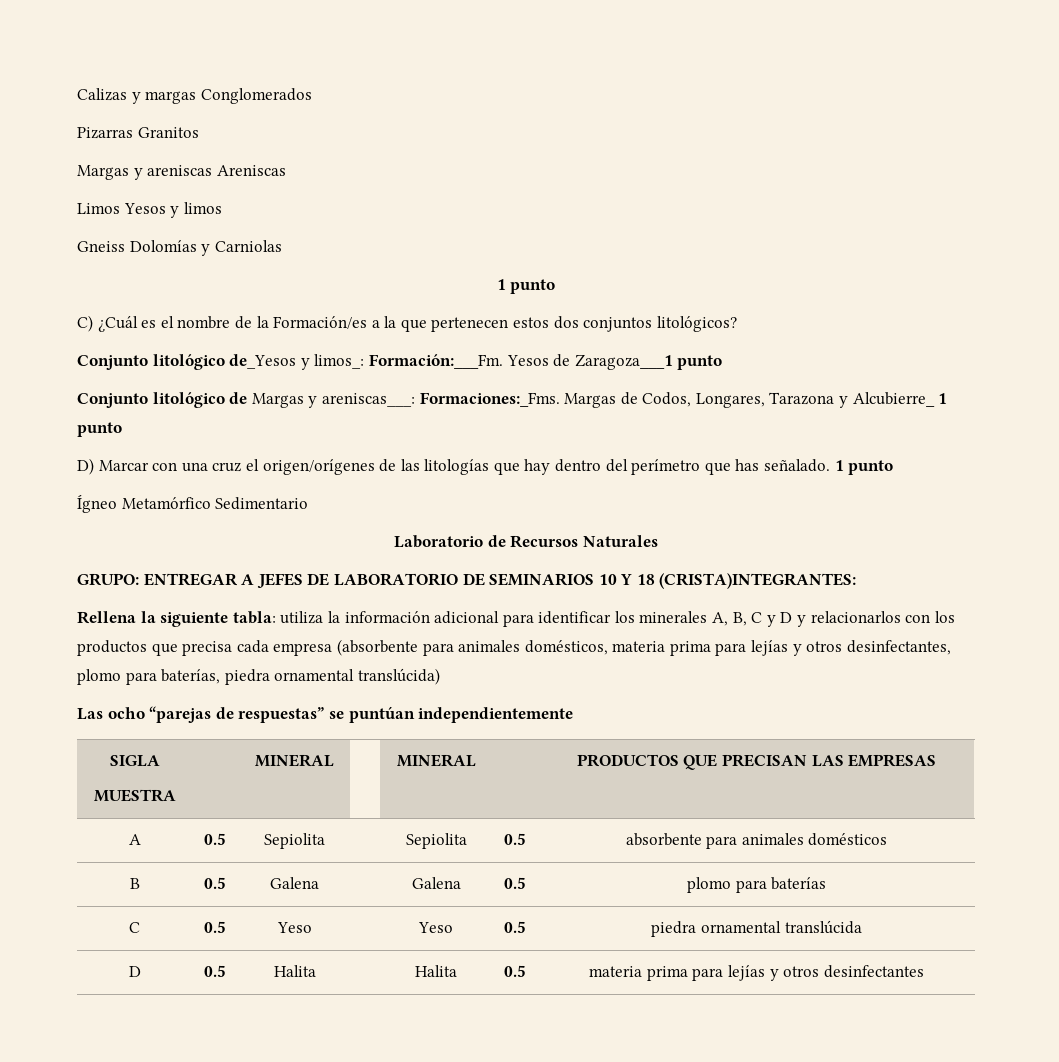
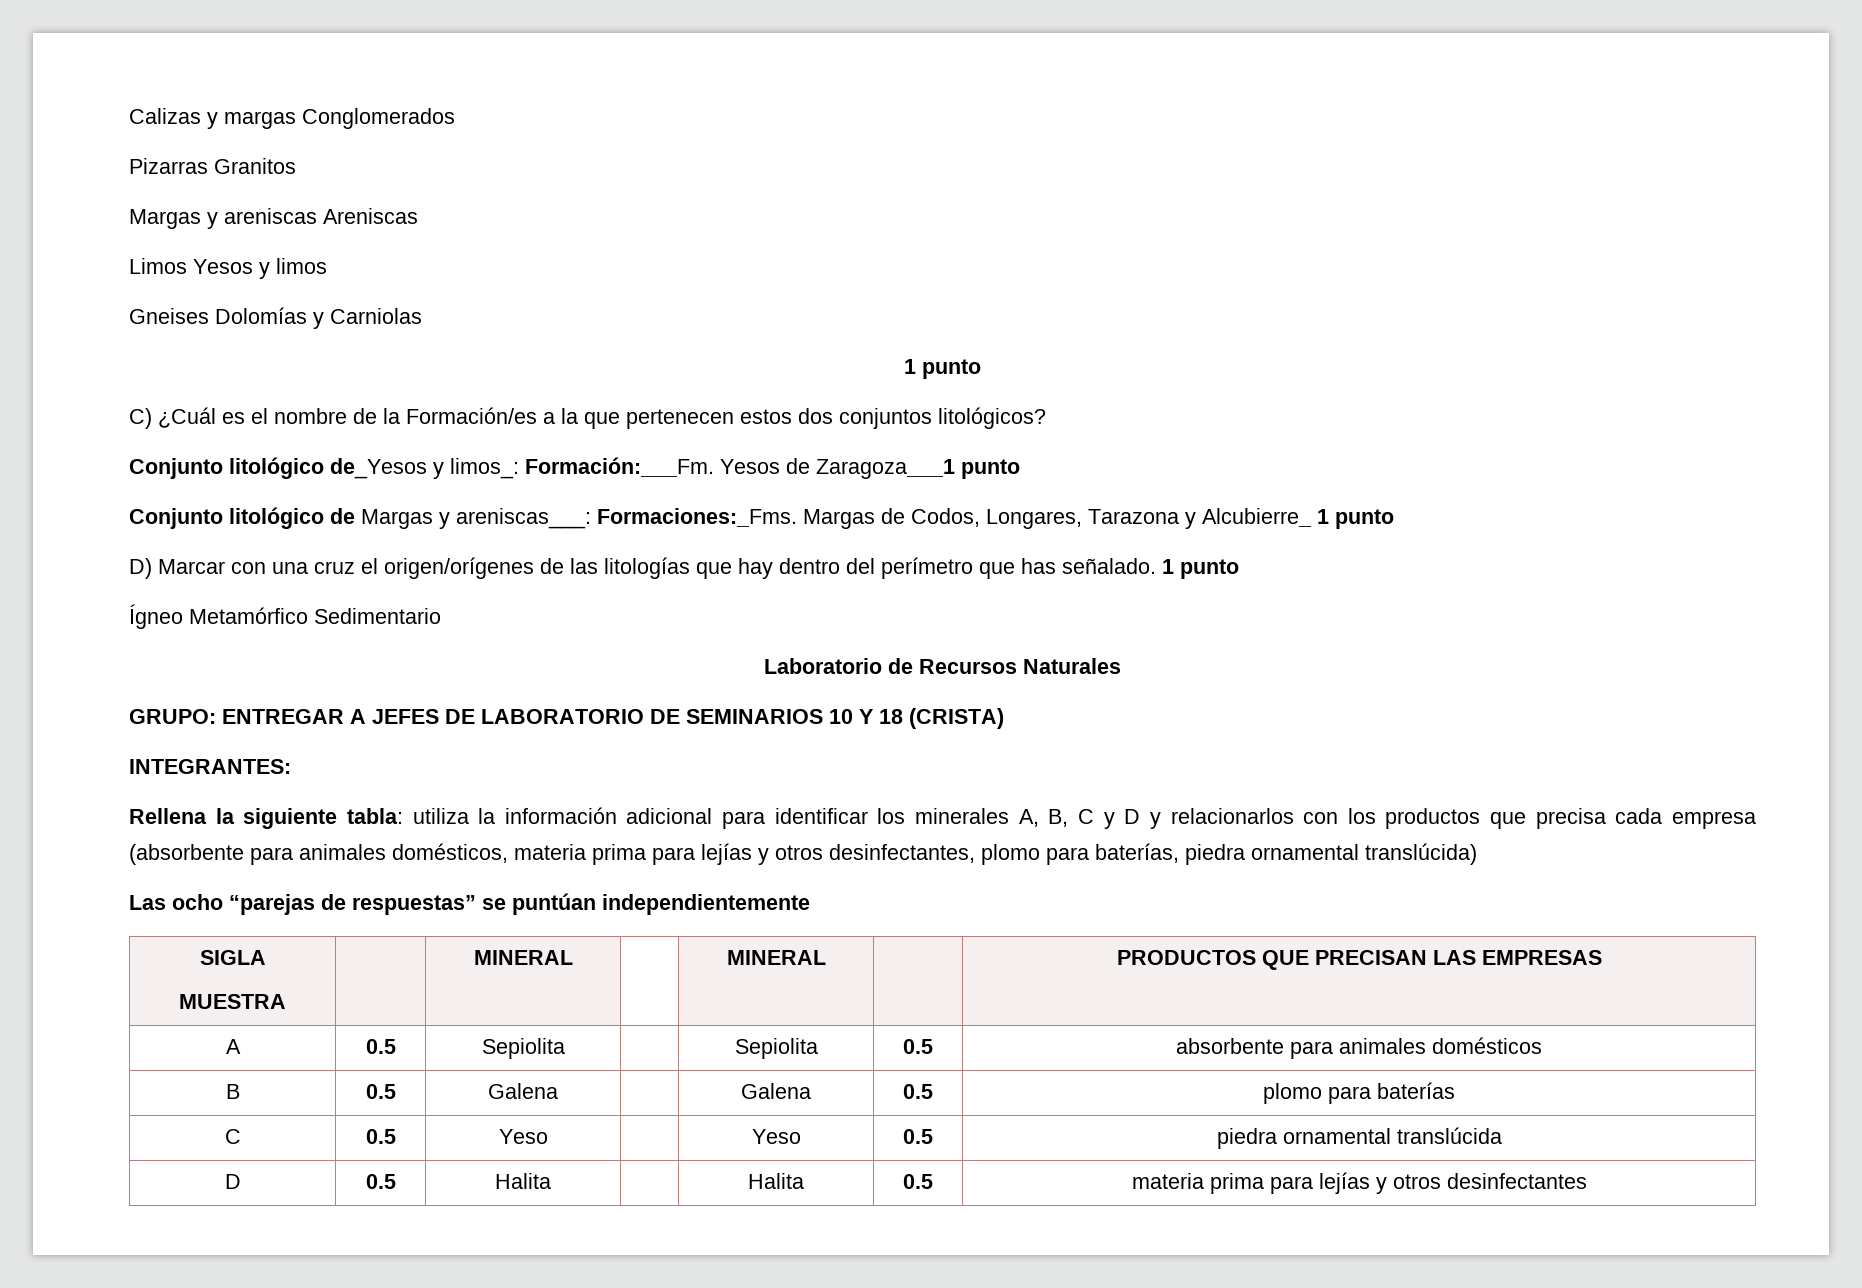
- Gneiss Dolomías y Carniolas
+ Gneises Dolomías y Carniolas
- GRUPO: ENTREGAR A JEFES DE LABORATORIO DE SEMINARIOS 10 Y 18 (CRISTA)INTEGRANTES:
+ GRUPO: ENTREGAR A JEFES DE LABORATORIO DE SEMINARIOS 10 Y 18 (CRISTA)
+ INTEGRANTES:

